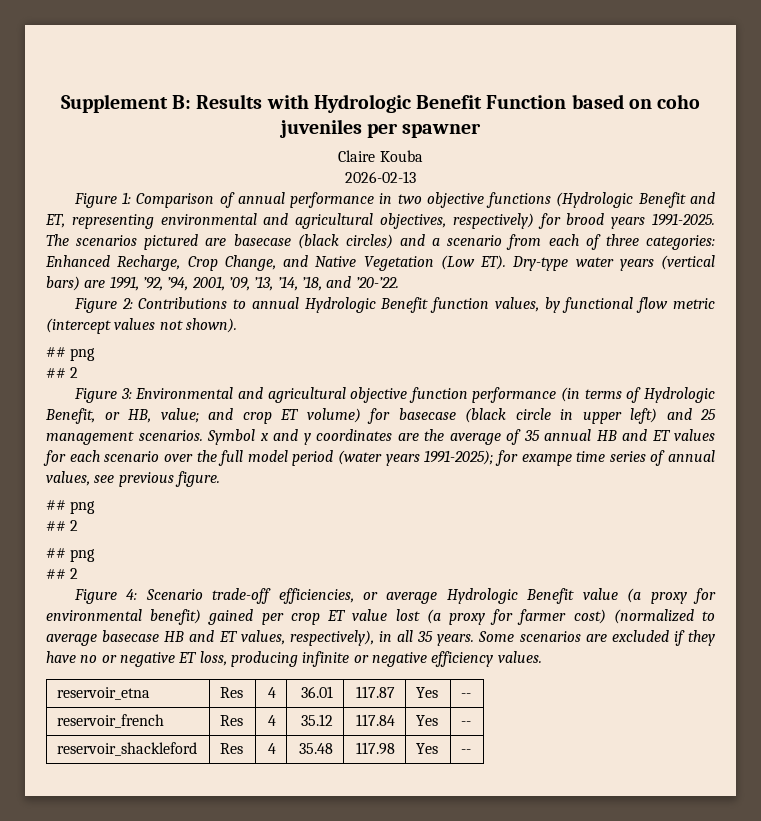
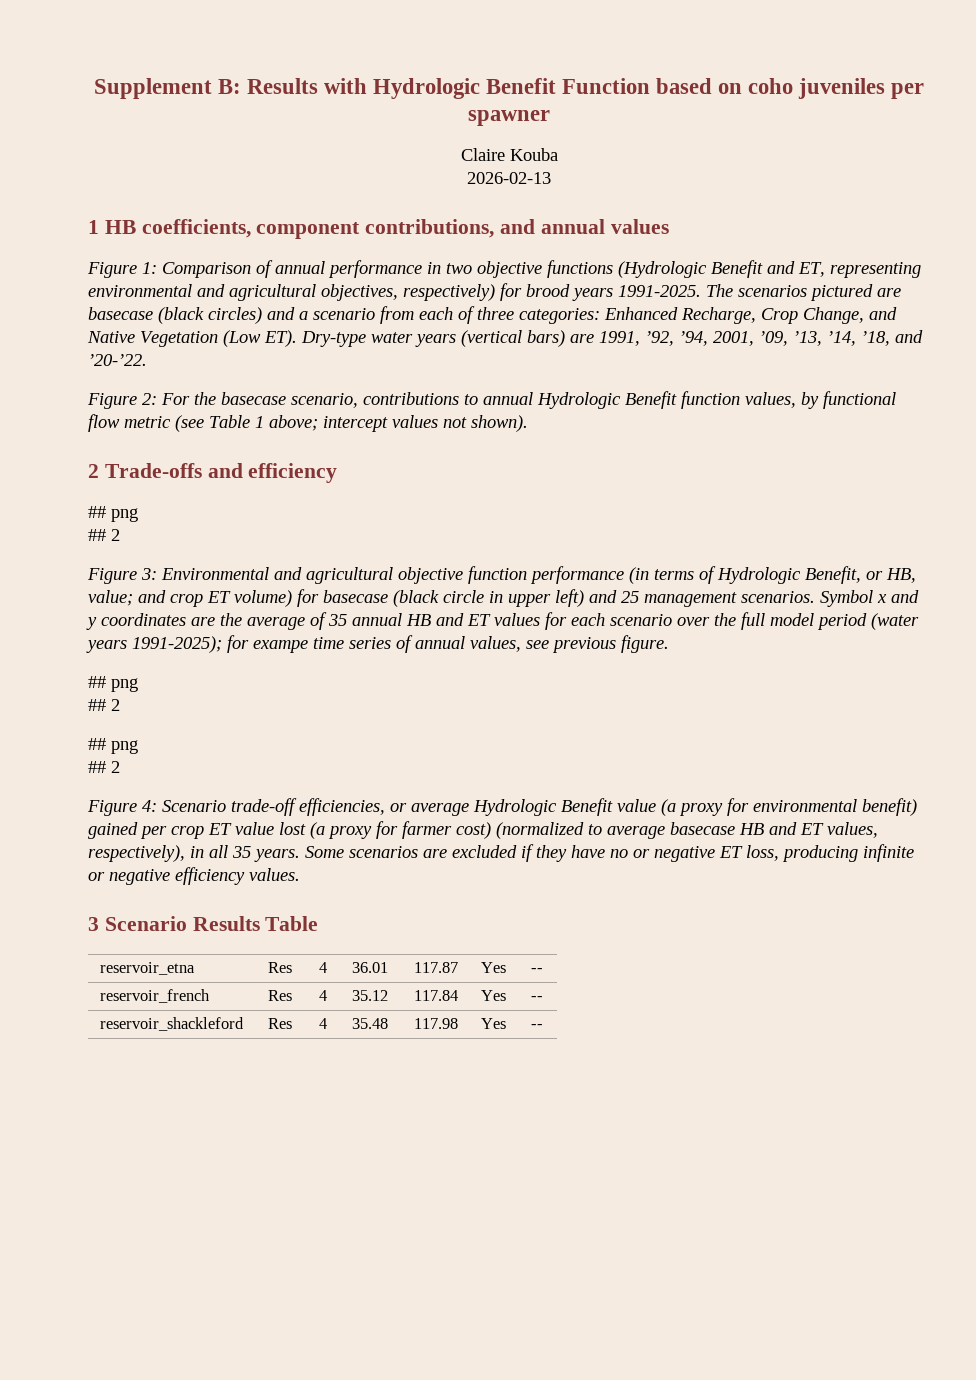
+ 1 HB coefficients, component contributions, and annual values
- Figure 2: Contributions to annual Hydrologic Benefit function values, by functional flow metric (intercept values not shown).
+ Figure 2: For the basecase scenario, contributions to annual Hydrologic Benefit function values, by functional flow metric (see Table 1 above; intercept values not shown).
+ 2 Trade-offs and efficiency
+ 3 Scenario Results Table

